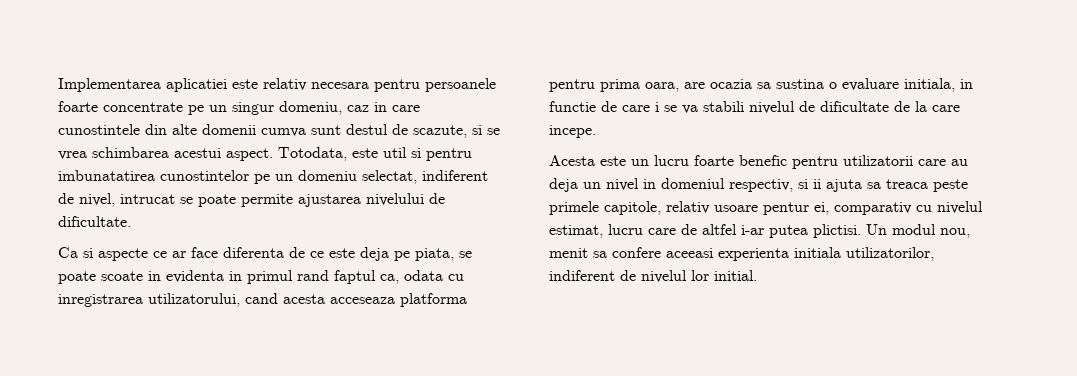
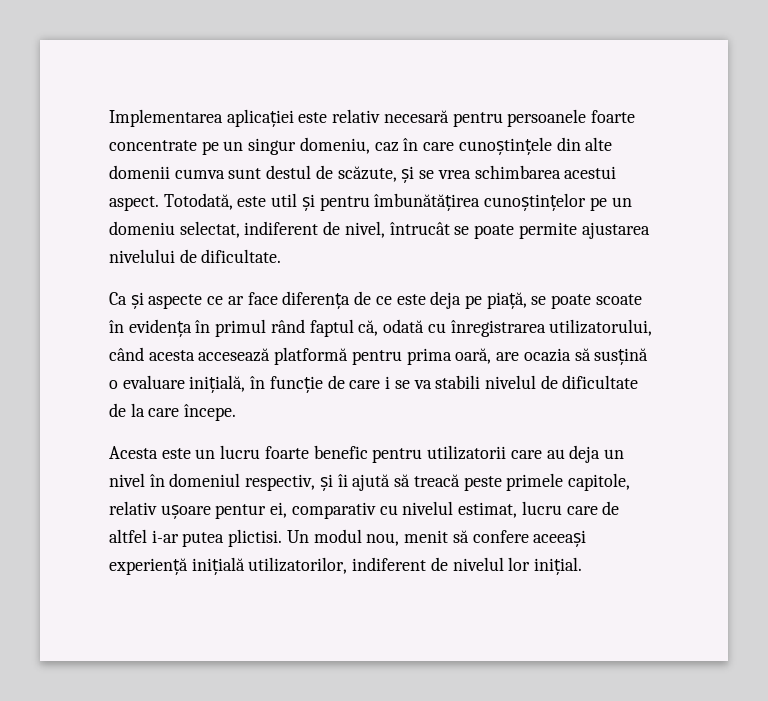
- Implementarea aplicatiei este relativ necesara pentru persoanele foarte concentrate pe un singur domeniu, caz in care cunostintele din alte domenii cumva sunt destul de scazute, si se vrea schimbarea acestui aspect.
+ Implementarea aplicației este relativ necesară pentru persoanele foarte concentrate pe un singur domeniu, caz în care cunoștințele din alte domenii cumva sunt destul de scăzute, și se vrea schimbarea acestui aspect.
- Totodata, este util si pentru imbunatatirea cunostintelor pe un domeniu selectat, indiferent de nivel, intrucat se poate permite ajustarea nivelului de dificultate.
+ Totodată, este util și pentru îmbunătățirea cunoștințelor pe un domeniu selectat, indiferent de nivel, întrucât se poate permite ajustarea nivelului de dificultate.
- Ca si aspecte ce ar face diferenta de ce este deja pe piata, se poate scoate in evidenta in primul rand faptul ca, odata cu inregistrarea utilizatorului, cand acesta acceseaza platforma pentru prima oara, are ocazia sa sustina o evaluare initiala, in functie de care i se va stabili nivelul de dificultate de la care incepe.
+ Ca și aspecte ce ar face diferența de ce este deja pe piață, se poate scoate în evidența în primul rând faptul că, odată cu înregistrarea utilizatorului, când acesta accesează platformă pentru prima oară, are ocazia să susțină o evaluare inițială, în funcție de care i se va stabili nivelul de dificultate de la care începe.
- Acesta este un lucru foarte benefic pentru utilizatorii care au deja un nivel in domeniul respectiv, si ii ajuta sa treaca peste primele capitole, relativ usoare pentur ei, comparativ cu nivelul estimat, lucru care de altfel i-ar putea plictisi.
+ Acesta este un lucru foarte benefic pentru utilizatorii care au deja un nivel în domeniul respectiv, și îi ajută să treacă peste primele capitole, relativ ușoare pentur ei, comparativ cu nivelul estimat, lucru care de altfel i-ar putea plictisi.
- Un modul nou, menit sa confere aceeasi experienta initiala utilizatorilor, indiferent de nivelul lor initial.
+ Un modul nou, menit să confere aceeași experiență inițială utilizatorilor, indiferent de nivelul lor inițial.

